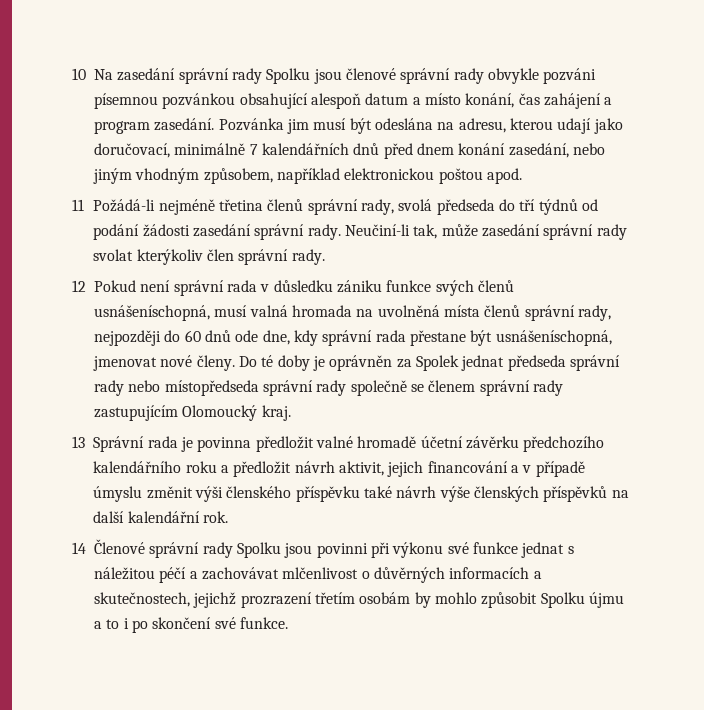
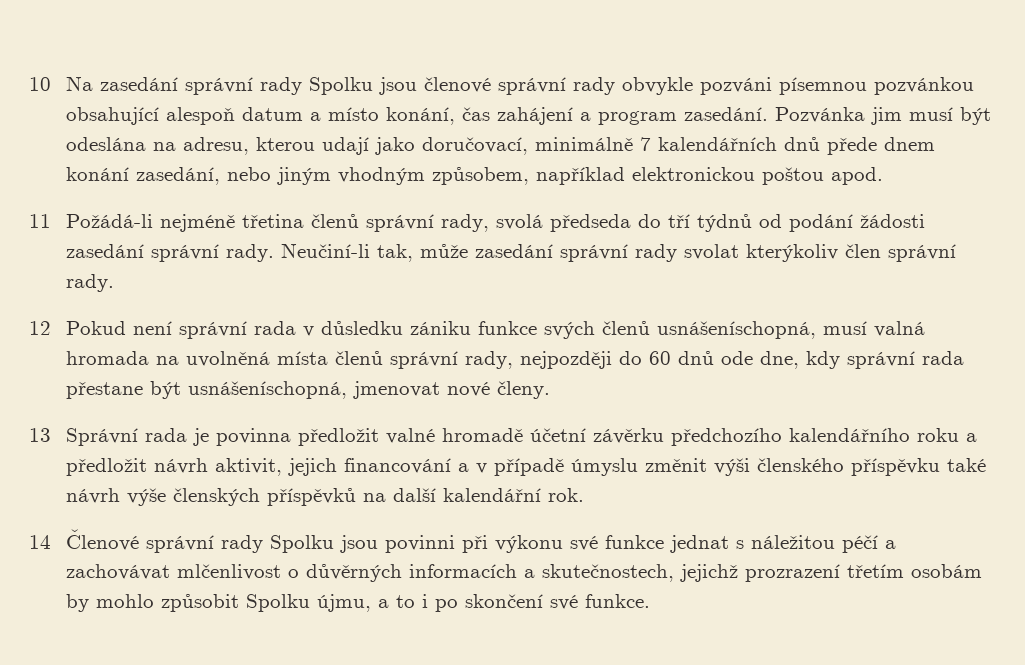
- Pozvánka jim musí být odeslána na adresu, kterou udají jako doručovací, minimálně 7 kalendářních dnů před dnem konání zasedání, nebo jiným vhodným způsobem, například elektronickou poštou apod.
+ Pozvánka jim musí být odeslána na adresu, kterou udají jako doručovací, minimálně 7 kalendářních dnů přede dnem konání zasedání, nebo jiným vhodným způsobem, například elektronickou poštou apod.
- Do té doby je oprávněn za Spolek jednat předseda správní rady nebo místopředseda správní rady společně se členem správní rady zastupujícím Olomoucký kraj.
- 14 Členové správní rady Spolku jsou povinni při výkonu své funkce jednat s náležitou péčí a zachovávat mlčenlivost o důvěrných informacích a skutečnostech, jejichž prozrazení třetím osobám by mohlo způsobit Spolku újmu a to i po skončení své funkce.
+ 14 Členové správní rady Spolku jsou povinni při výkonu své funkce jednat s náležitou péčí a zachovávat mlčenlivost o důvěrných informacích a skutečnostech, jejichž prozrazení třetím osobám by mohlo způsobit Spolku újmu, a to i po skončení své funkce.

